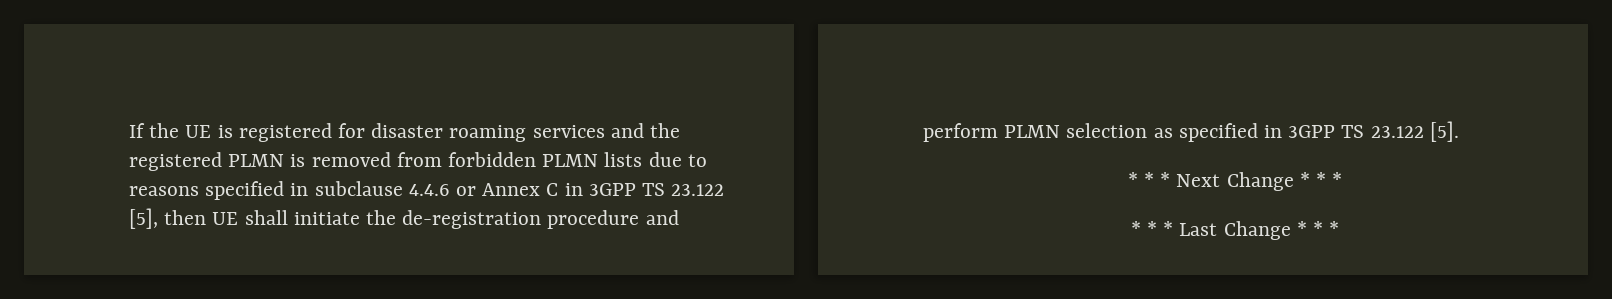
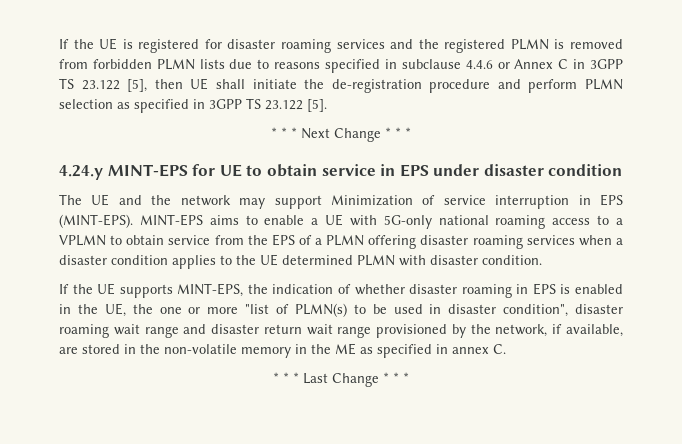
+ 4.24.y MINT-EPS for UE to obtain service in EPS under disaster condition
+ The UE and the network may support Minimization of service interruption in EPS (MINT-EPS). MINT-EPS aims to enable a UE with 5G-only national roaming access to a VPLMN to obtain service from the EPS of a PLMN offering disaster roaming services when a disaster condition applies to the UE determined PLMN with disaster condition.
+ If the UE supports MINT-EPS, the indication of whether disaster roaming in EPS is enabled in the UE, the one or more "list of PLMN(s) to be used in disaster condition", disaster roaming wait range and disaster return wait range provisioned by the network, if available, are stored in the non-volatile memory in the ME as specified in annex C.

